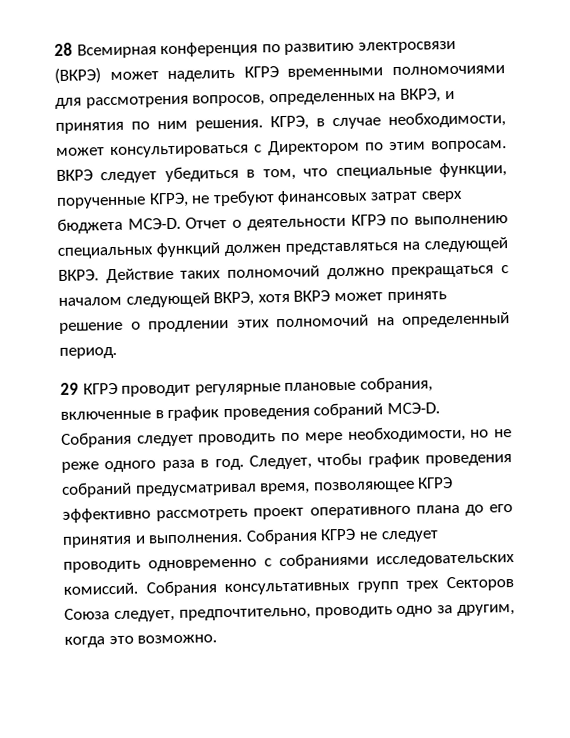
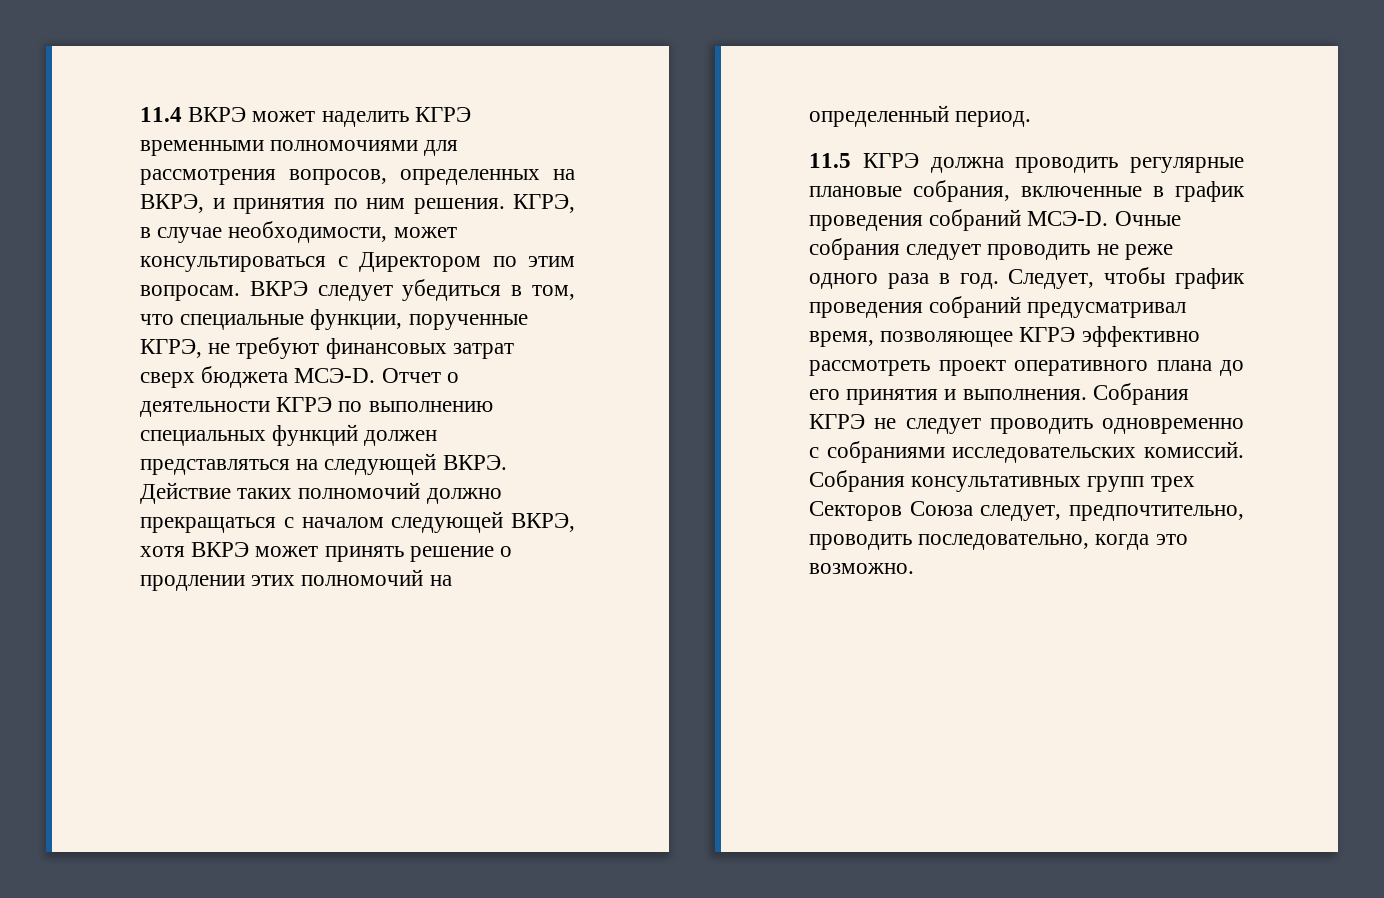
- 28 Всемирная конференция по развитию электросвязи (ВКРЭ) может наделить КГРЭ временными полномочиями для рассмотрения вопросов, определенных на ВКРЭ, и принятия по ним решения.
+ 11.4 ВКРЭ может наделить КГРЭ временными полномочиями для рассмотрения вопросов, определенных на ВКРЭ, и принятия по ним решения.
- 29 КГРЭ проводит регулярные плановые собрания, включенные в график проведения собраний МСЭ-D.
+ 11.5 КГРЭ должна проводить регулярные плановые собрания, включенные в график проведения собраний МСЭ-D.
- Собрания следует проводить по мере необходимости, но не реже одного раза в год.
+ Очные собрания следует проводить не реже одного раза в год.
- Собрания консультативных групп трех Секторов Союза следует, предпочтительно, проводить одно за другим, когда это возможно.
+ Собрания консультативных групп трех Секторов Союза следует, предпочтительно, проводить последовательно, когда это возможно.

